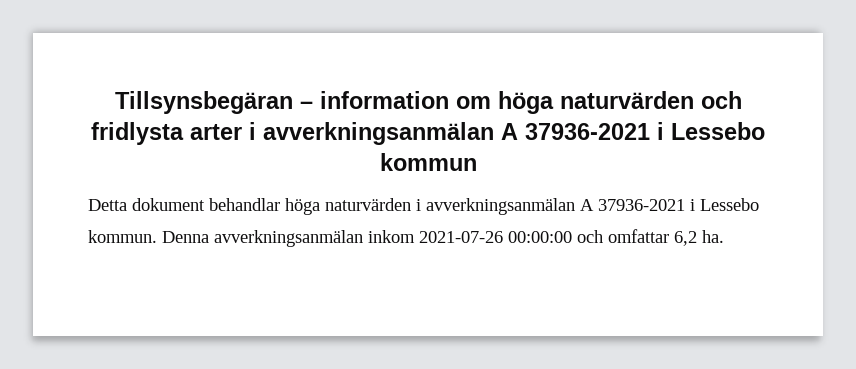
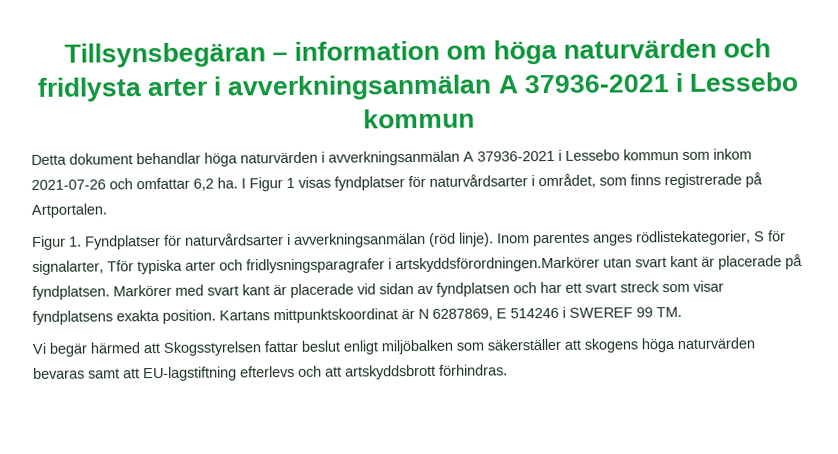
- Detta dokument behandlar höga naturvärden i avverkningsanmälan A 37936-2021 i Lessebo kommun. Denna avverkningsanmälan inkom 2021-07-26 00:00:00 och omfattar 6,2 ha.
+ Detta dokument behandlar höga naturvärden i avverkningsanmälan A 37936-2021 i Lessebo kommun som inkom 2021-07-26 och omfattar 6,2 ha.
+ I Figur 1 visas fyndplatser för naturvårdsarter i området, som finns registrerade på Artportalen.
+ Figur 1. Fyndplatser för naturvårdsarter i avverkningsanmälan (röd linje). Inom parentes anges rödlistekategorier, S för signalarter, Tför typiska arter och fridlysningsparagrafer i artskyddsförordningen.Markörer utan svart kant är placerade på fyndplatsen. Markörer med svart kant är placerade vid sidan av fyndplatsen och har ett svart streck som visar fyndplatsens exakta position. Kartans mittpunktskoordinat är N 6287869, E 514246 i SWEREF 99 TM.
+ Vi begär härmed att Skogsstyrelsen fattar beslut enligt miljöbalken som säkerställer att skogens höga naturvärden bevaras samt att EU-lagstiftning efterlevs och att artskyddsbrott förhindras.

